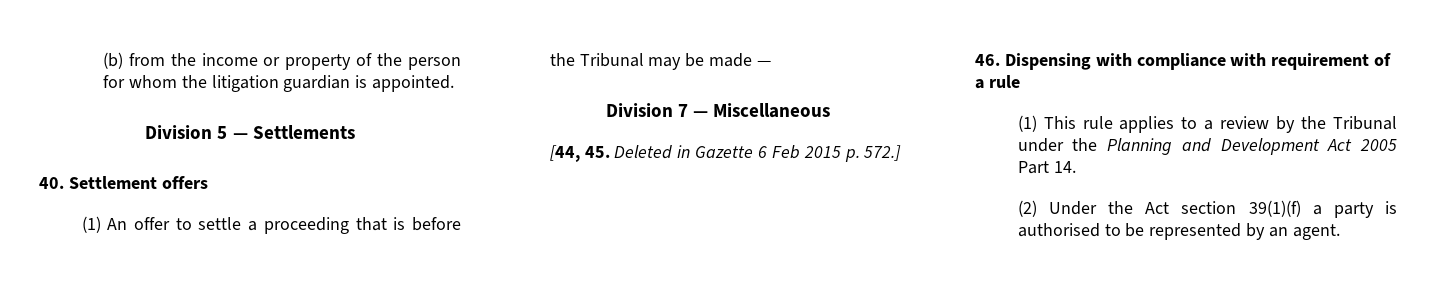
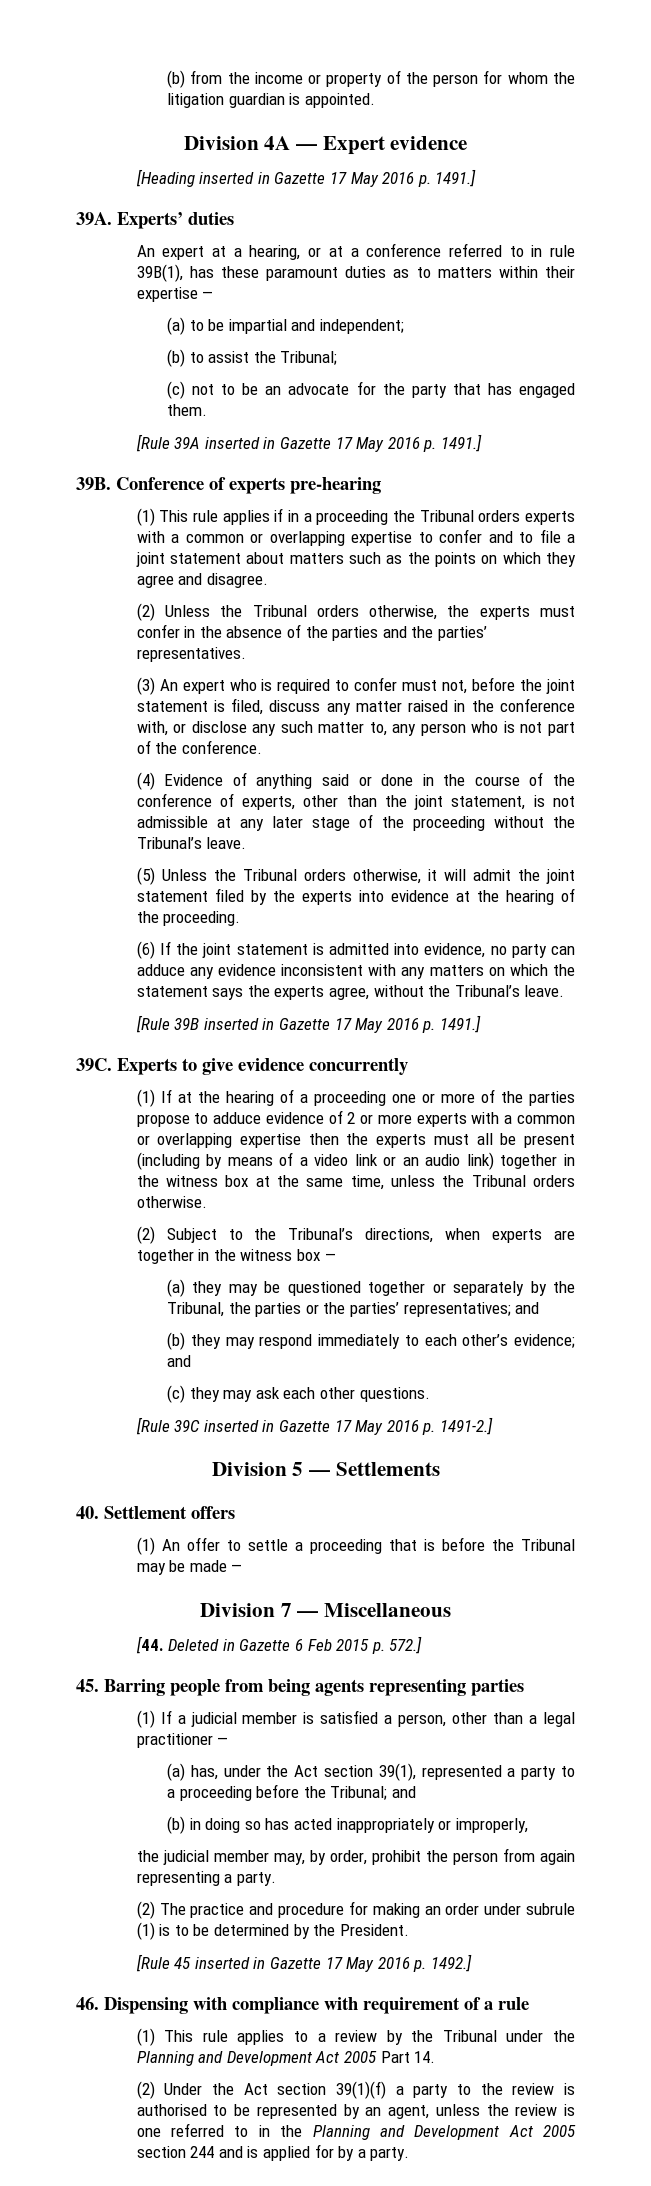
+ Division 4A — Expert evidence
+ [Heading inserted in Gazette 17 May 2016 p. 1491.]
+ 39A. Experts’ duties
+ An expert at a hearing, or at a conference referred to in rule 39B(1), has these paramount duties as to matters within their expertise —
+ (a) to be impartial and independent;
+ (b) to assist the Tribunal;
+ (c) not to be an advocate for the party that has engaged them.
+ [Rule 39A inserted in Gazette 17 May 2016 p. 1491.]
+ 39B. Conference of experts pre-hearing
+ (1) This rule applies if in a proceeding the Tribunal orders experts with a common or overlapping expertise to confer and to file a joint statement about matters such as the points on which they agree and disagree.
+ (2) Unless the Tribunal orders otherwise, the experts must confer in the absence of the parties and the parties’ representatives.
+ (3) An expert who is required to confer must not, before the joint statement is filed, discuss any matter raised in the conference with, or disclose any such matter to, any person who is not part of the conference.
+ (4) Evidence of anything said or done in the course of the conference of experts, other than the joint statement, is not admissible at any later stage of the proceeding without the Tribunal’s leave.
+ (5) Unless the Tribunal orders otherwise, it will admit the joint statement filed by the experts into evidence at the hearing of the proceeding.
+ (6) If the joint statement is admitted into evidence, no party can adduce any evidence inconsistent with any matters on which the statement says the experts agree, without the Tribunal’s leave.
+ [Rule 39B inserted in Gazette 17 May 2016 p. 1491.]
+ 39C. Experts to give evidence concurrently
+ (1) If at the hearing of a proceeding one or more of the parties propose to adduce evidence of 2 or more experts with a common or overlapping expertise then the experts must all be present (including by means of a video link or an audio link) together in the witness box at the same time, unless the Tribunal orders otherwise.
+ (2) Subject to the Tribunal’s directions, when experts are together in the witness box —
+ (a) they may be questioned together or separately by the Tribunal, the parties or the parties’ representatives; and
+ (b) they may respond immediately to each other’s evidence; and
+ (c) they may ask each other questions.
+ [Rule 39C inserted in Gazette 17 May 2016 p. 1491-2.]
- [44, 45. Deleted in Gazette 6 Feb 2015 p. 572.]
+ [44. Deleted in Gazette 6 Feb 2015 p. 572.]
+ 45. Barring people from being agents representing parties
+ (1) If a judicial member is satisfied a person, other than a legal practitioner —
+ (a) has, under the Act section 39(1), represented a party to a proceeding before the Tribunal; and
+ (b) in doing so has acted inappropriately or improperly,
+ the judicial member may, by order, prohibit the person from again representing a party.
+ (2) The practice and procedure for making an order under subrule (1) is to be determined by the President.
+ [Rule 45 inserted in Gazette 17 May 2016 p. 1492.]
- (2) Under the Act section 39(1)(f) a party is authorised to be represented by an agent.
+ (2) Under the Act section 39(1)(f) a party to the review is authorised to be represented by an agent, unless the review is one referred to in the Planning and Development Act 2005 section 244 and is applied for by a party.

